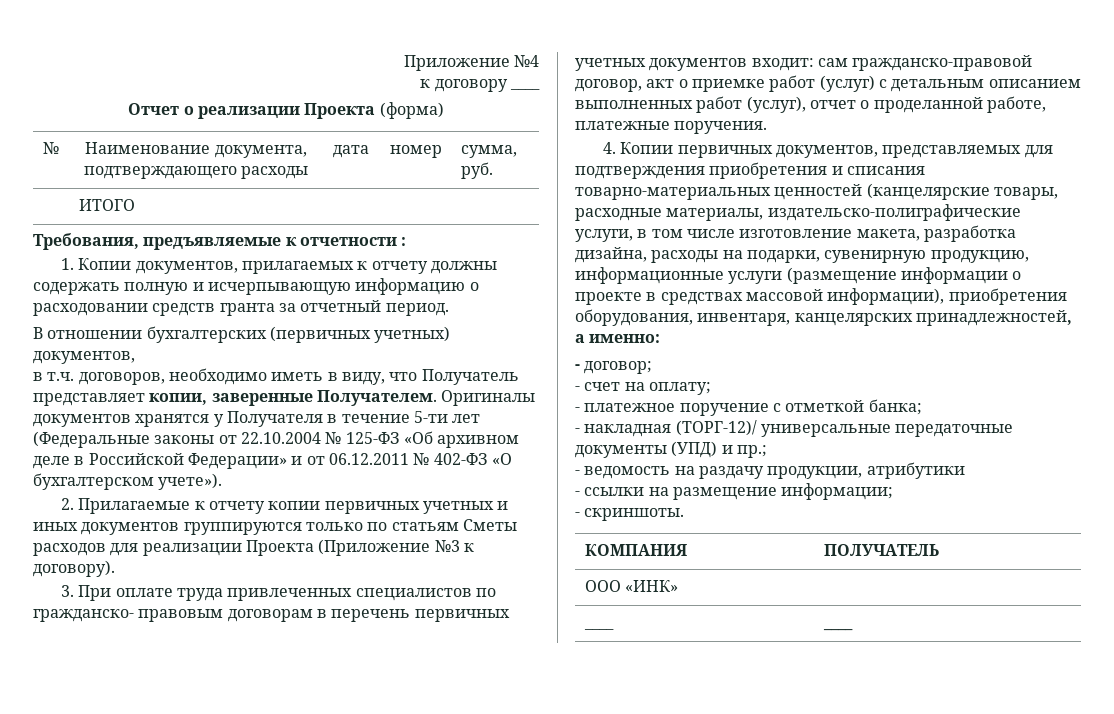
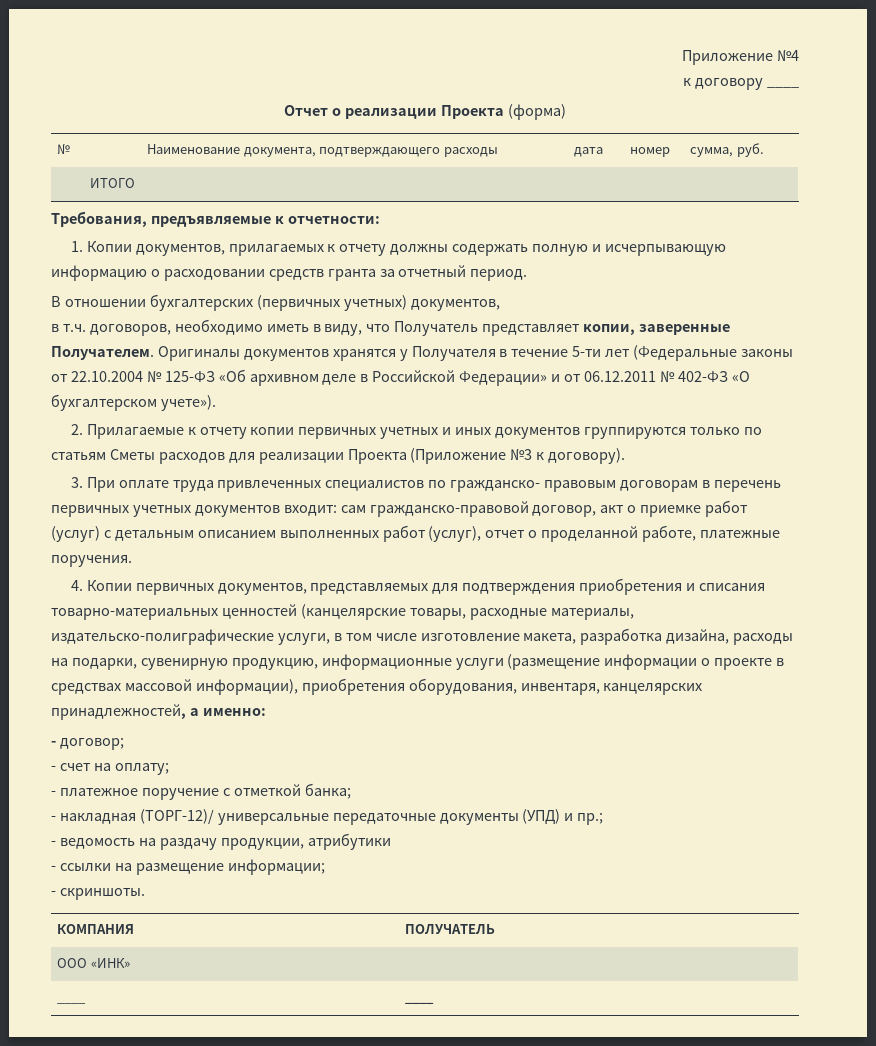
- Требования, предъявляемые к отчетности :
+ Требования, предъявляемые к отчетности:

